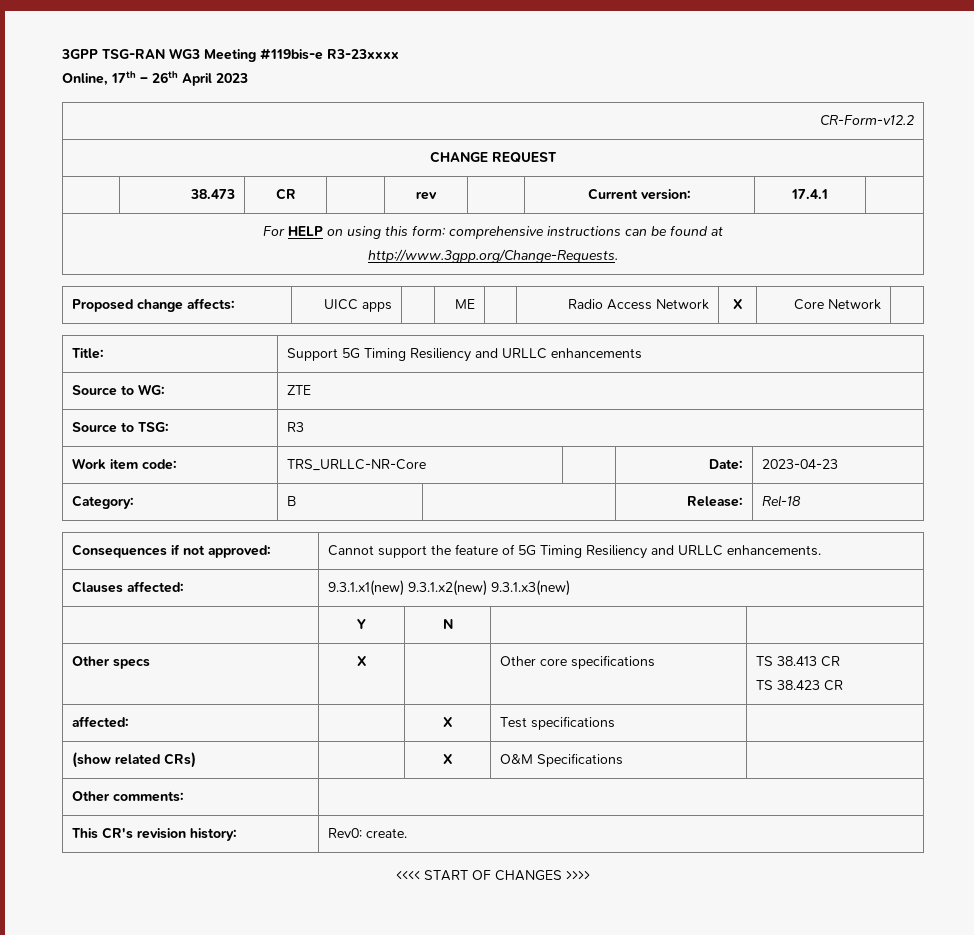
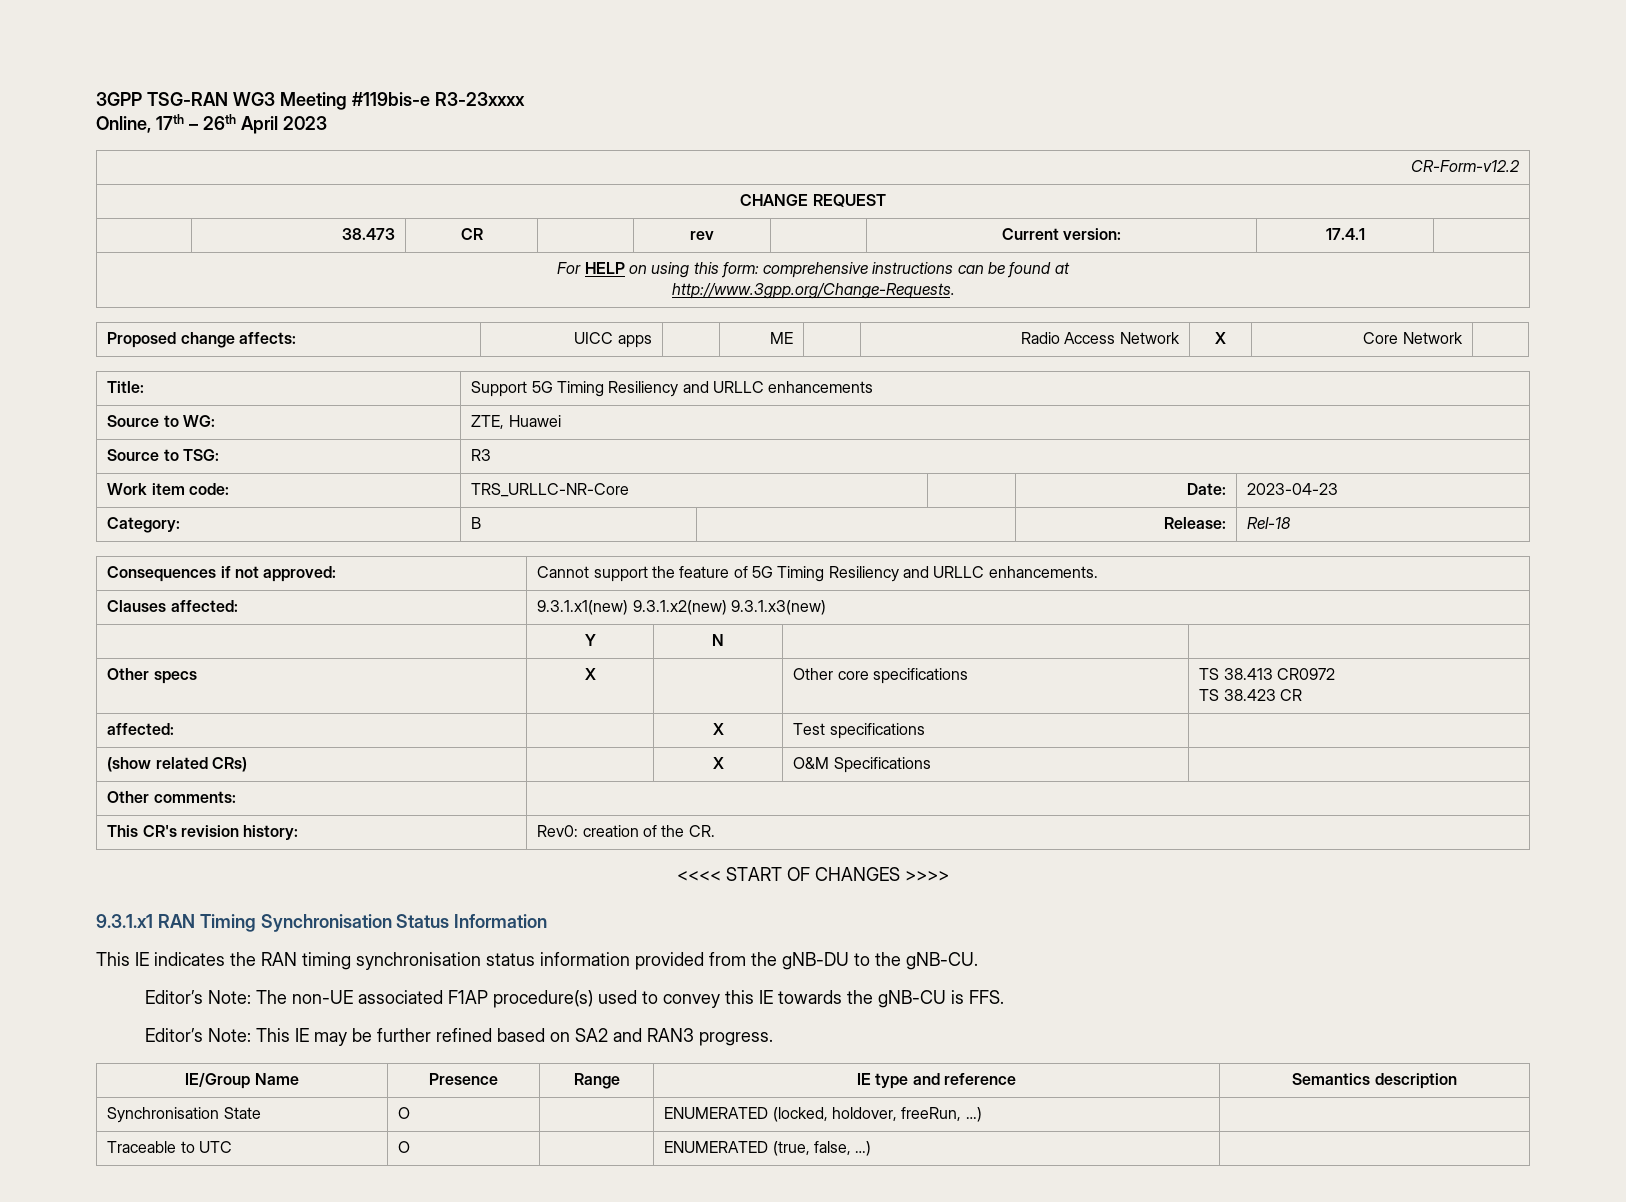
- Source to WG: | ZTE
+ Source to WG: | ZTE, Huawei
- Other specs | X | | Other core specifications | TS 38.413 CR
+ Other specs | X | | Other core specifications | TS 38.413 CR0972
- This CR's revision history: | Rev0: create.
+ This CR's revision history: | Rev0: creation of the CR.
+ 9.3.1.x1 RAN Timing Synchronisation Status Information
+ This IE indicates the RAN timing synchronisation status information provided from the gNB-DU to the gNB-CU.
+ Editor’s Note: The non-UE associated F1AP procedure(s) used to convey this IE towards the gNB-CU is FFS.
+ Editor’s Note: This IE may be further refined based on SA2 and RAN3 progress.
+ IE/Group Name | Presence | Range | IE type and reference | Semantics description
+ Synchronisation State | O | | ENUMERATED (locked, holdover, freeRun, …) |
+ Traceable to UTC | O | | ENUMERATED (true, false, …) |

